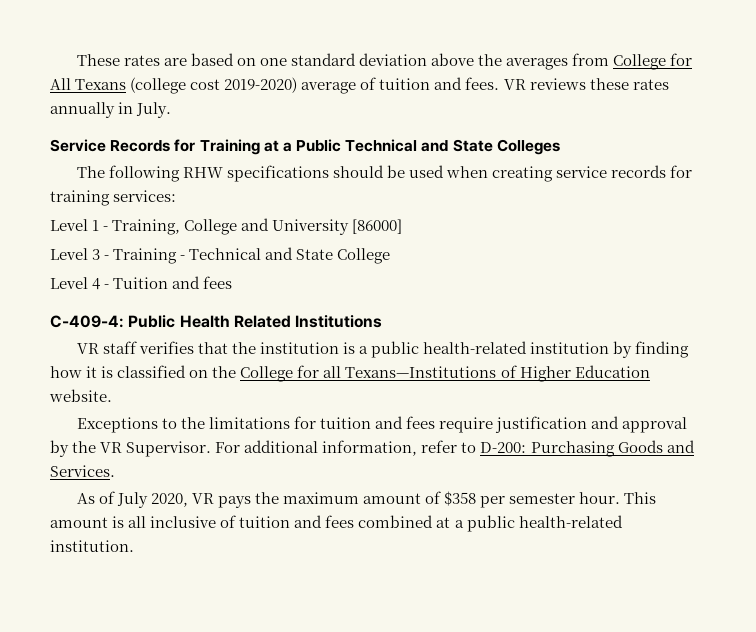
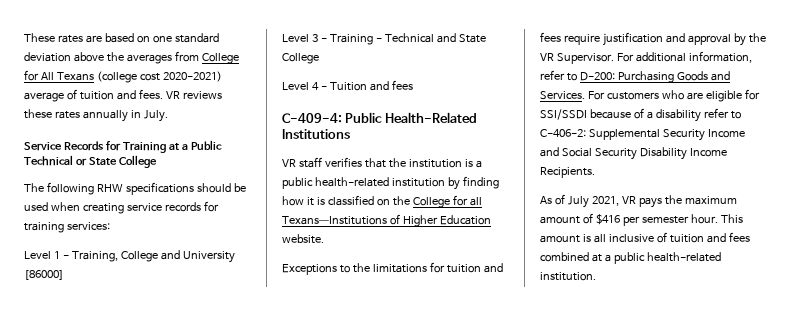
- These rates are based on one standard deviation above the averages from College for All Texans (college cost 2019-2020) average of tuition and fees.
+ These rates are based on one standard deviation above the averages from College for All Texans (college cost 2020-2021) average of tuition and fees.
- Service Records for Training at a Public Technical and State Colleges
+ Service Records for Training at a Public Technical or State College
- C-409-4: Public Health Related Institutions
+ C-409-4: Public Health-Related Institutions
+ For customers who are eligible for SSI/SSDI because of a disability refer to C-406-2: Supplemental Security Income and Social Security Disability Income Recipients.
- As of July 2020, VR pays the maximum amount of $358 per semester hour.
+ As of July 2021, VR pays the maximum amount of $416 per semester hour.

